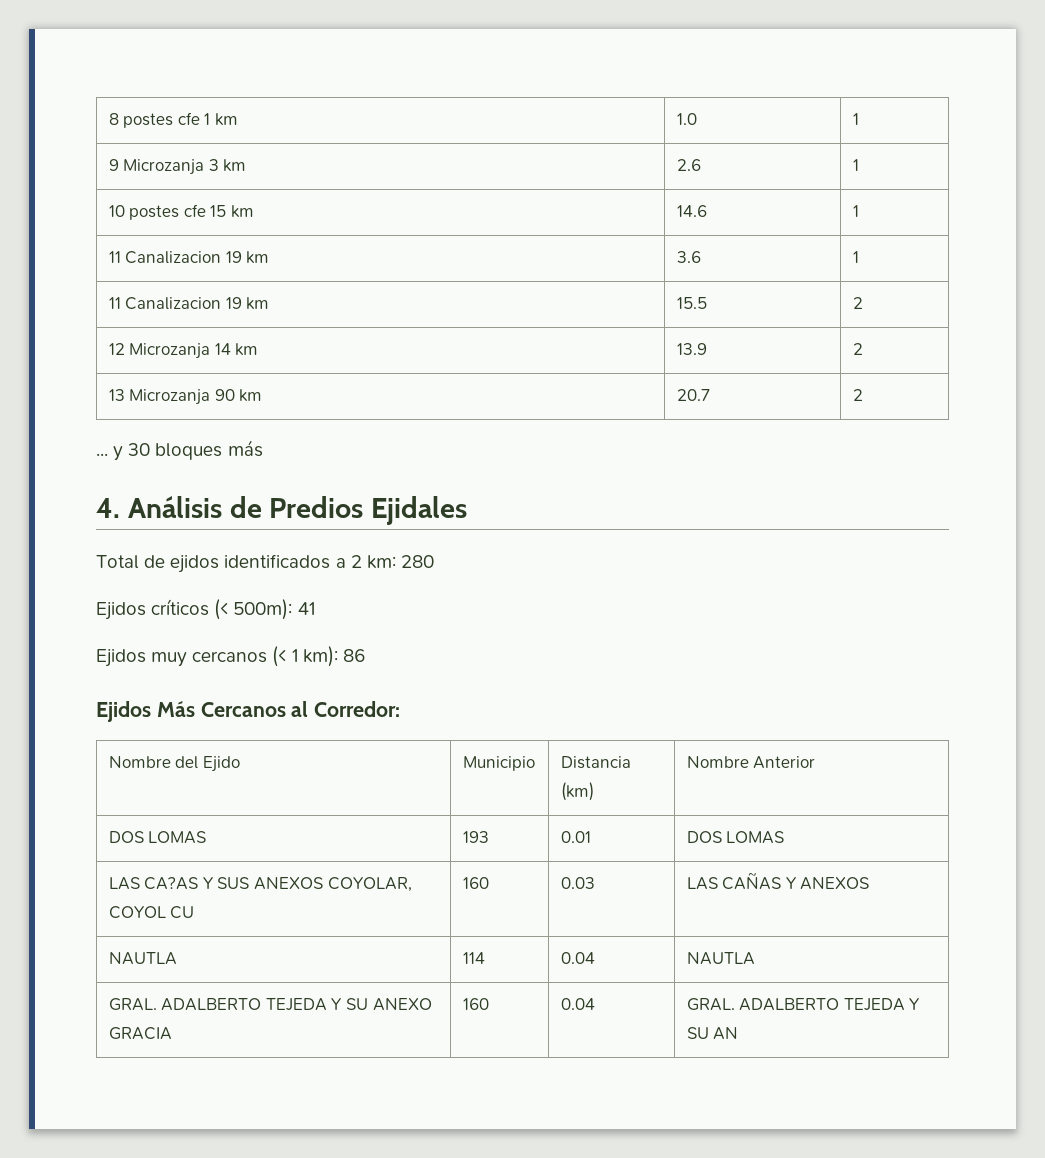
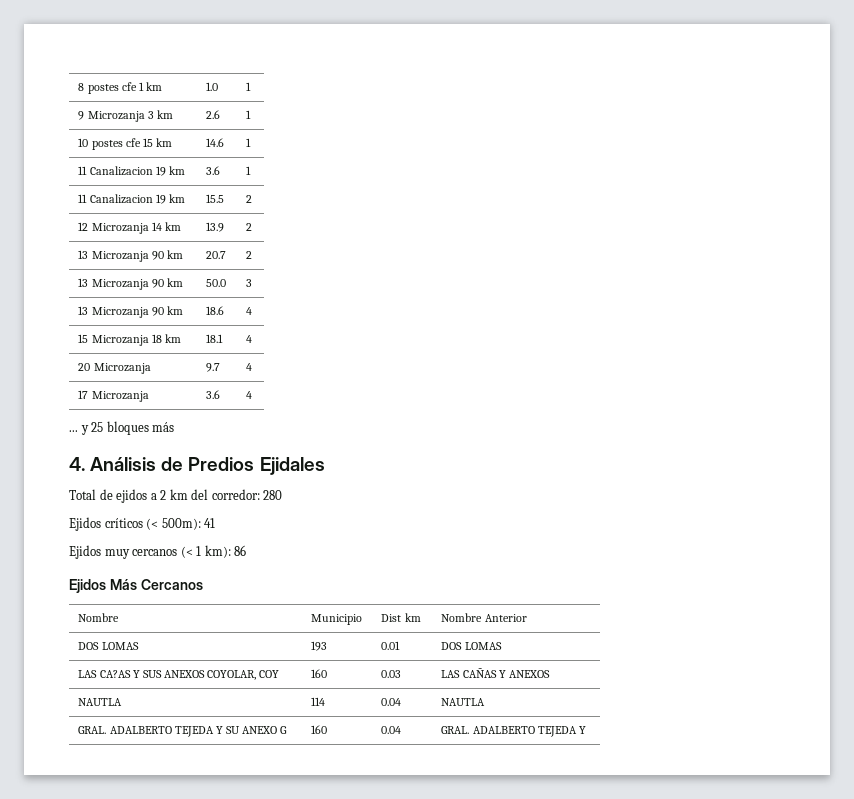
+ 13 Microzanja 90 km | 50.0 | 3
+ 13 Microzanja 90 km | 18.6 | 4
+ 15 Microzanja 18 km | 18.1 | 4
+ 20 Microzanja | 9.7 | 4
+ 17 Microzanja | 3.6 | 4
- ... y 30 bloques más
+ ... y 25 bloques más
- Total de ejidos identificados a 2 km: 280
+ Total de ejidos a 2 km del corredor: 280
- Ejidos Más Cercanos al Corredor:
- Nombre del Ejido | Municipio | Distancia (km) | Nombre Anterior
+ Ejidos Más Cercanos
+ Nombre | Municipio | Dist km | Nombre Anterior
- LAS CA?AS Y SUS ANEXOS COYOLAR, COYOL CU | 160 | 0.03 | LAS CAÑAS Y ANEXOS
+ LAS CA?AS Y SUS ANEXOS COYOLAR, COY | 160 | 0.03 | LAS CAÑAS Y ANEXOS
- GRAL. ADALBERTO TEJEDA Y SU ANEXO GRACIA | 160 | 0.04 | GRAL. ADALBERTO TEJEDA Y SU AN
+ GRAL. ADALBERTO TEJEDA Y SU ANEXO G | 160 | 0.04 | GRAL. ADALBERTO TEJEDA Y

